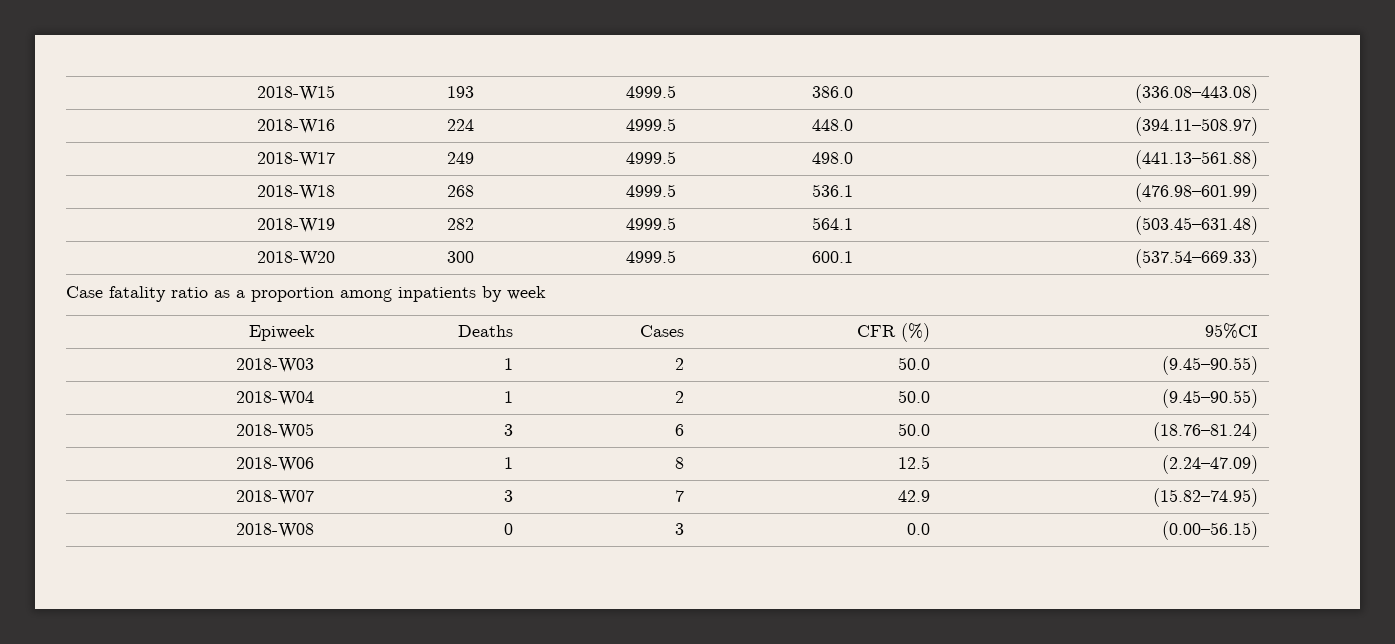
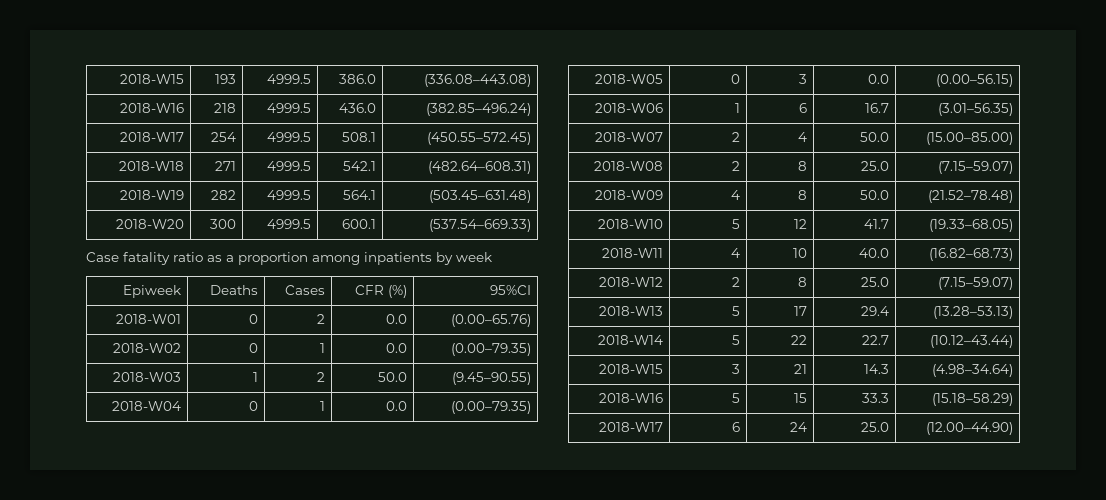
- 2018-W16 | 224 | 4999.5 | 448.0 | (394.11–508.97)
- 2018-W17 | 249 | 4999.5 | 498.0 | (441.13–561.88)
+ 2018-W16 | 218 | 4999.5 | 436.0 | (382.85–496.24)
+ 2018-W17 | 254 | 4999.5 | 508.1 | (450.55–572.45)
- 2018-W18 | 268 | 4999.5 | 536.1 | (476.98–601.99)
+ 2018-W18 | 271 | 4999.5 | 542.1 | (482.64–608.31)
+ 2018-W01 | 0 | 2 | 0.0 | (0.00–65.76)
+ 2018-W02 | 0 | 1 | 0.0 | (0.00–79.35)
- 2018-W04 | 1 | 2 | 50.0 | (9.45–90.55)
- 2018-W05 | 3 | 6 | 50.0 | (18.76–81.24)
- 2018-W06 | 1 | 8 | 12.5 | (2.24–47.09)
- 2018-W07 | 3 | 7 | 42.9 | (15.82–74.95)
- 2018-W08 | 0 | 3 | 0.0 | (0.00–56.15)
+ 2018-W04 | 0 | 1 | 0.0 | (0.00–79.35)
+ 2018-W05 | 0 | 3 | 0.0 | (0.00–56.15)
+ 2018-W06 | 1 | 6 | 16.7 | (3.01–56.35)
+ 2018-W07 | 2 | 4 | 50.0 | (15.00–85.00)
+ 2018-W08 | 2 | 8 | 25.0 | (7.15–59.07)
+ 2018-W09 | 4 | 8 | 50.0 | (21.52–78.48)
+ 2018-W10 | 5 | 12 | 41.7 | (19.33–68.05)
+ 2018-W11 | 4 | 10 | 40.0 | (16.82–68.73)
+ 2018-W12 | 2 | 8 | 25.0 | (7.15–59.07)
+ 2018-W13 | 5 | 17 | 29.4 | (13.28–53.13)
+ 2018-W14 | 5 | 22 | 22.7 | (10.12–43.44)
+ 2018-W15 | 3 | 21 | 14.3 | (4.98–34.64)
+ 2018-W16 | 5 | 15 | 33.3 | (15.18–58.29)
+ 2018-W17 | 6 | 24 | 25.0 | (12.00–44.90)

